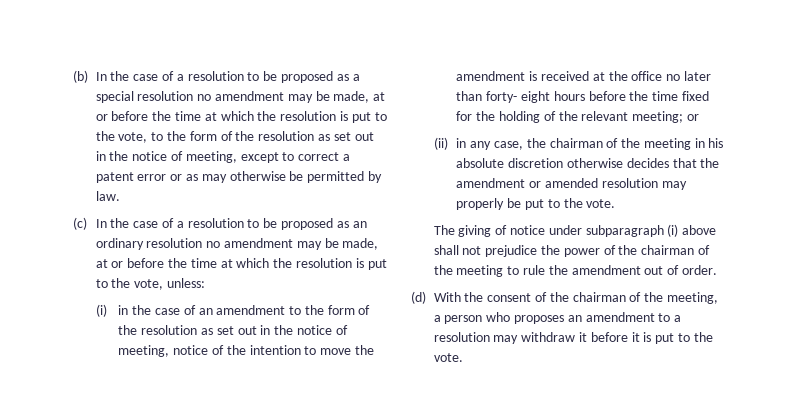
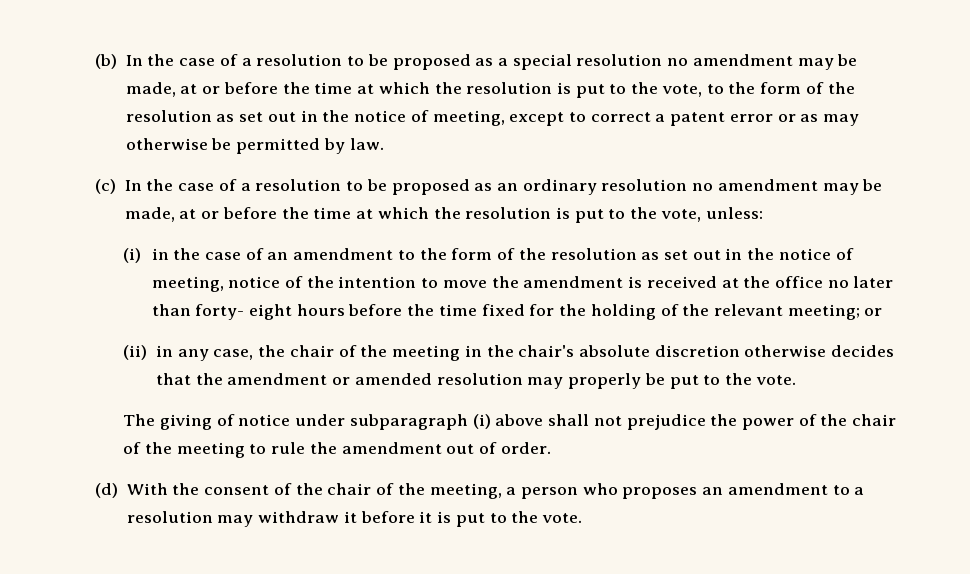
- (ii) in any case, the chairman of the meeting in his absolute discretion otherwise decides that the amendment or amended resolution may properly be put to the vote.
+ (ii) in any case, the chair of the meeting in the chair's absolute discretion otherwise decides that the amendment or amended resolution may properly be put to the vote.
- The giving of notice under subparagraph (i) above shall not prejudice the power of the chairman of the meeting to rule the amendment out of order.
+ The giving of notice under subparagraph (i) above shall not prejudice the power of the chair of the meeting to rule the amendment out of order.
- (d) With the consent of the chairman of the meeting, a person who proposes an amendment to a resolution may withdraw it before it is put to the vote.
+ (d) With the consent of the chair of the meeting, a person who proposes an amendment to a resolution may withdraw it before it is put to the vote.

